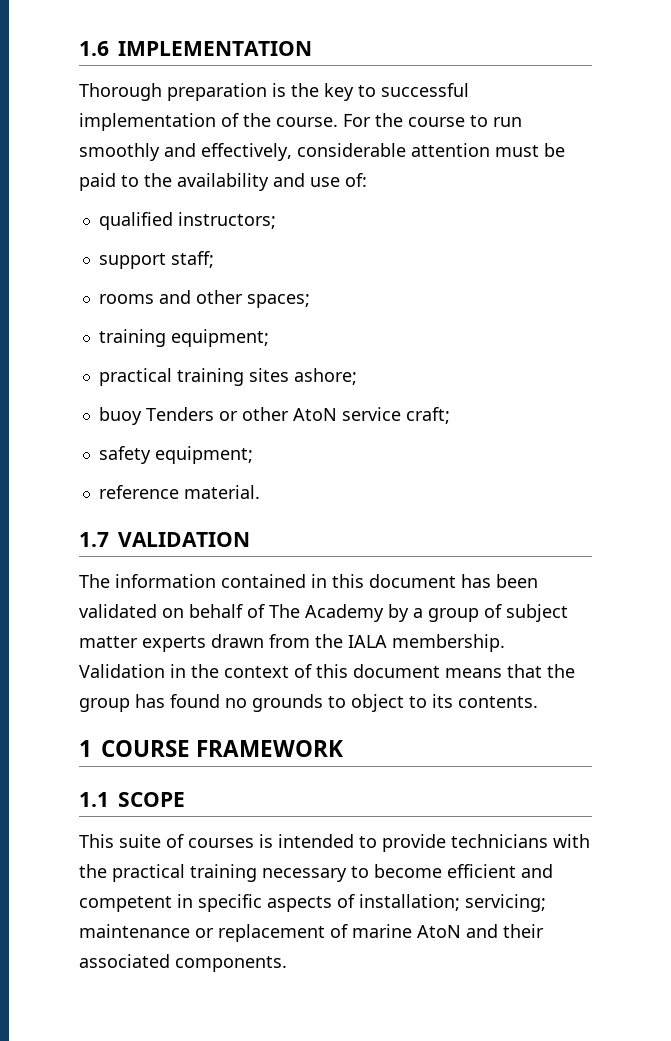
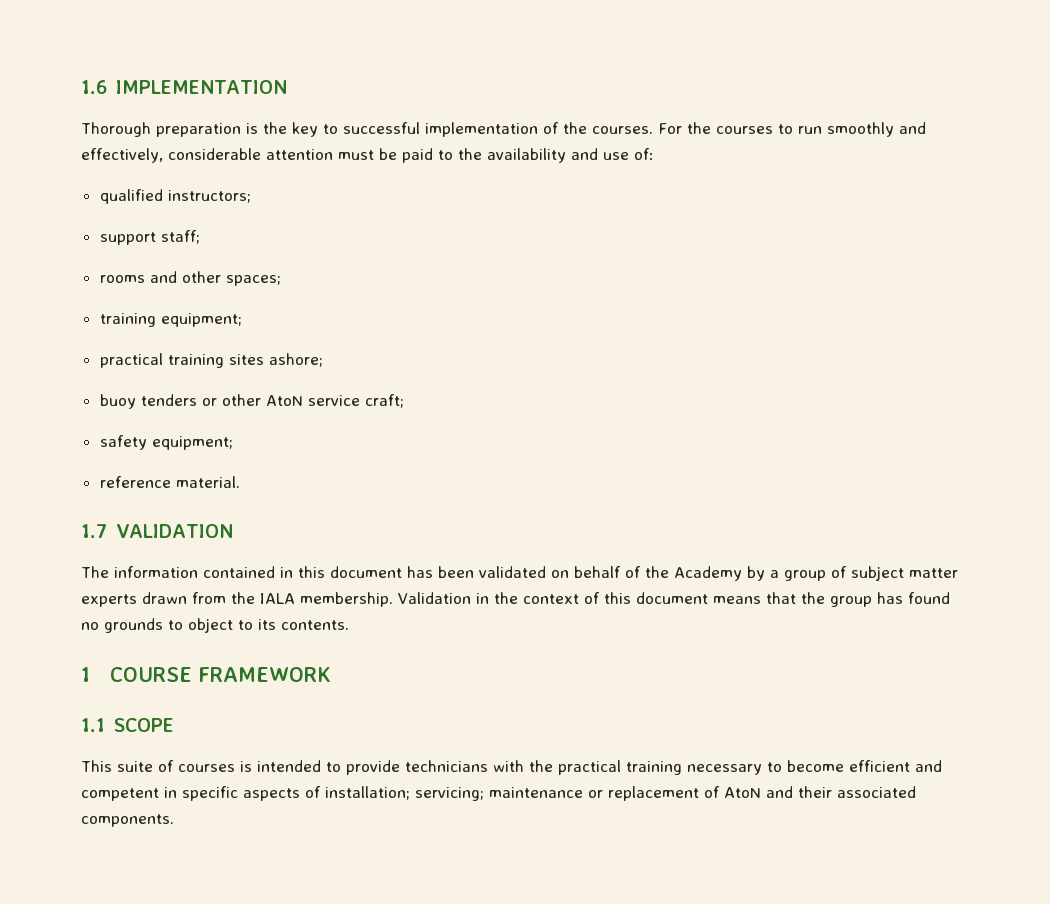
- Thorough preparation is the key to successful implementation of the course.
+ Thorough preparation is the key to successful implementation of the courses.
- For the course to run smoothly and effectively, considerable attention must be paid to the availability and use of:
+ For the courses to run smoothly and effectively, considerable attention must be paid to the availability and use of:
- buoy Tenders or other AtoN service craft;
+ buoy tenders or other AtoN service craft;
- The information contained in this document has been validated on behalf of The Academy by a group of subject matter experts drawn from the IALA membership.
+ The information contained in this document has been validated on behalf of the Academy by a group of subject matter experts drawn from the IALA membership.
- This suite of courses is intended to provide technicians with the practical training necessary to become efficient and competent in specific aspects of installation; servicing; maintenance or replacement of marine AtoN and their associated components.
+ This suite of courses is intended to provide technicians with the practical training necessary to become efficient and competent in specific aspects of installation; servicing; maintenance or replacement of AtoN and their associated components.

